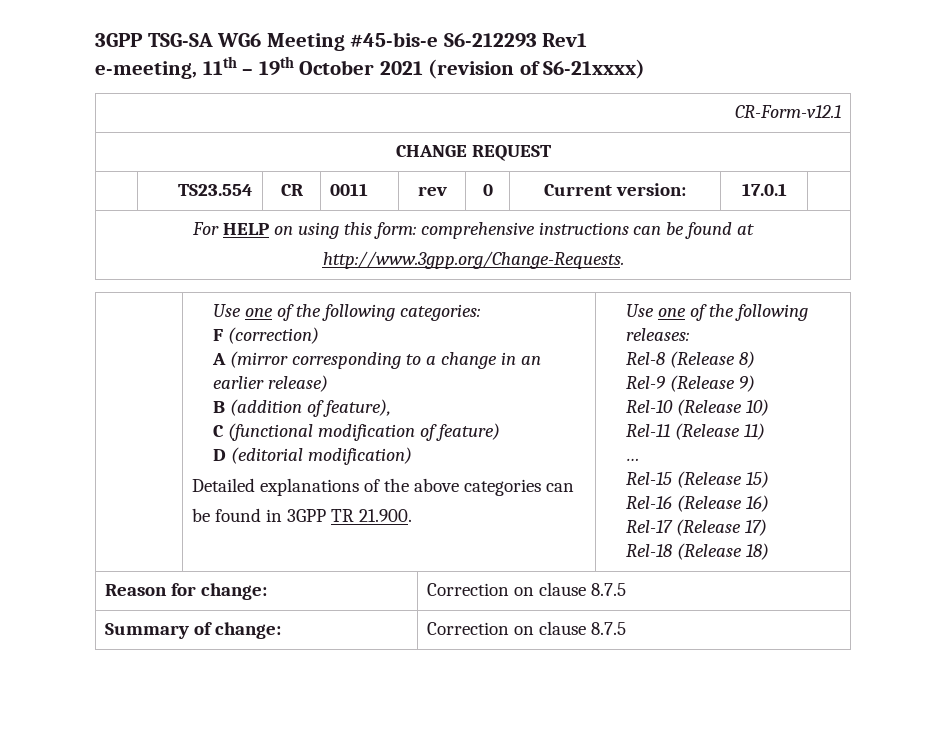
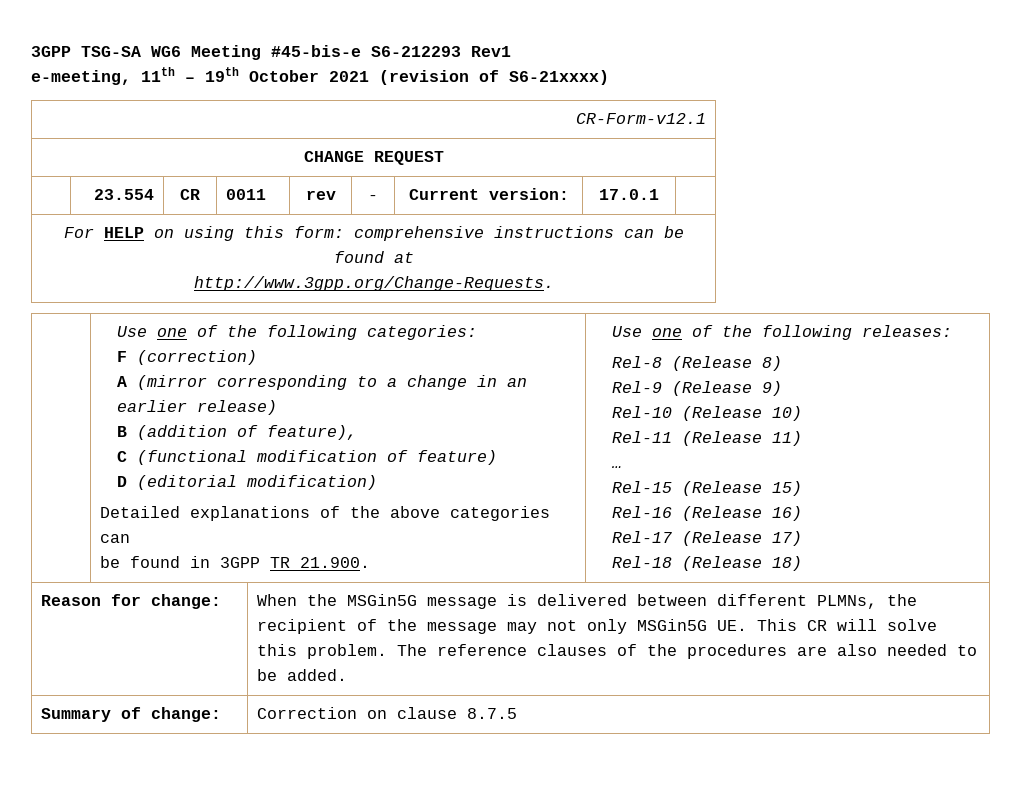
- | TS23.554 | CR | 0011 | rev | 0 | Current version: | 17.0.1 |
+ | 23.554 | CR | 0011 | rev | - | Current version: | 17.0.1 |
- Reason for change: | Correction on clause 8.7.5
+ Reason for change: | When the MSGin5G message is delivered between different PLMNs, the recipient of the message may not only MSGin5G UE. This CR will solve this problem. The reference clauses of the procedures are also needed to be added.

